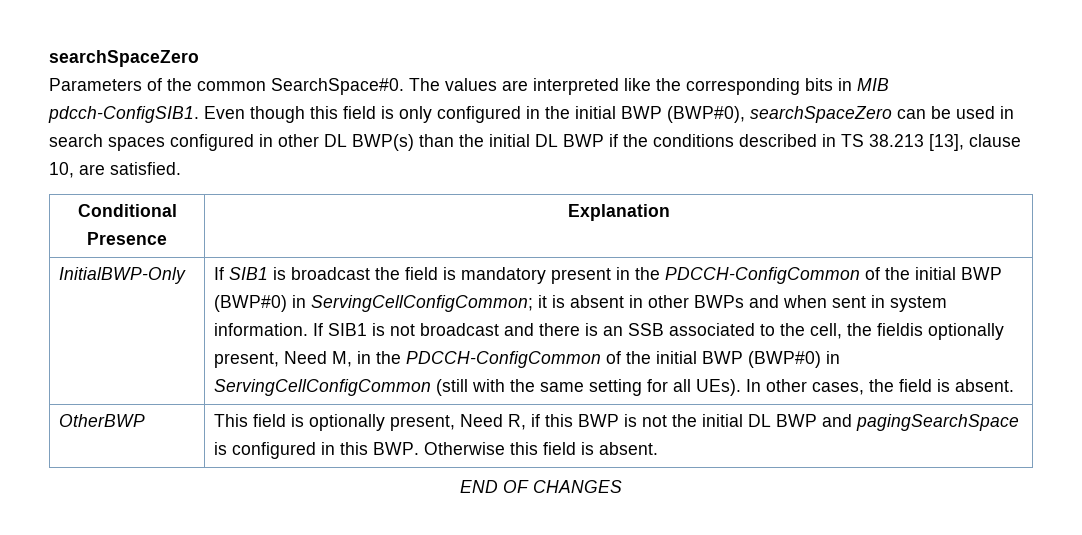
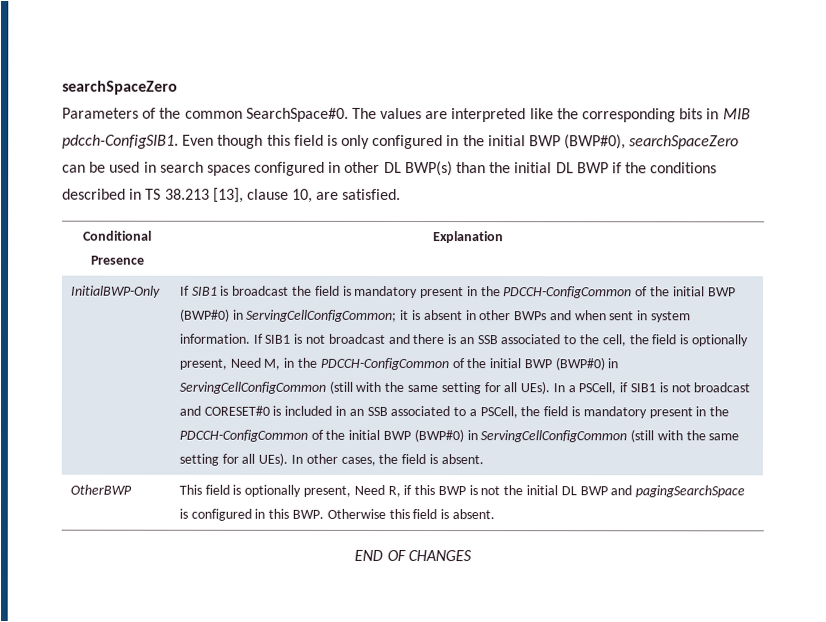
- If SIB1 is not broadcast and there is an SSB associated to the cell, the fieldis optionally present, Need M, in the PDCCH-ConfigCommon of the initial BWP (BWP#0) in ServingCellConfigCommon (still with the same setting for all UEs).
+ If SIB1 is not broadcast and there is an SSB associated to the cell, the field is optionally present, Need M, in the PDCCH-ConfigCommon of the initial BWP (BWP#0) in ServingCellConfigCommon (still with the same setting for all UEs).
- In other cases, the field is absent.
+ In a PSCell, if SIB1 is not broadcast and CORESET#0 is included in an SSB associated to a PSCell, the field is mandatory present in the PDCCH-ConfigCommon of the initial BWP (BWP#0) in ServingCellConfigCommon (still with the same setting for all UEs). In other cases, the field is absent.

